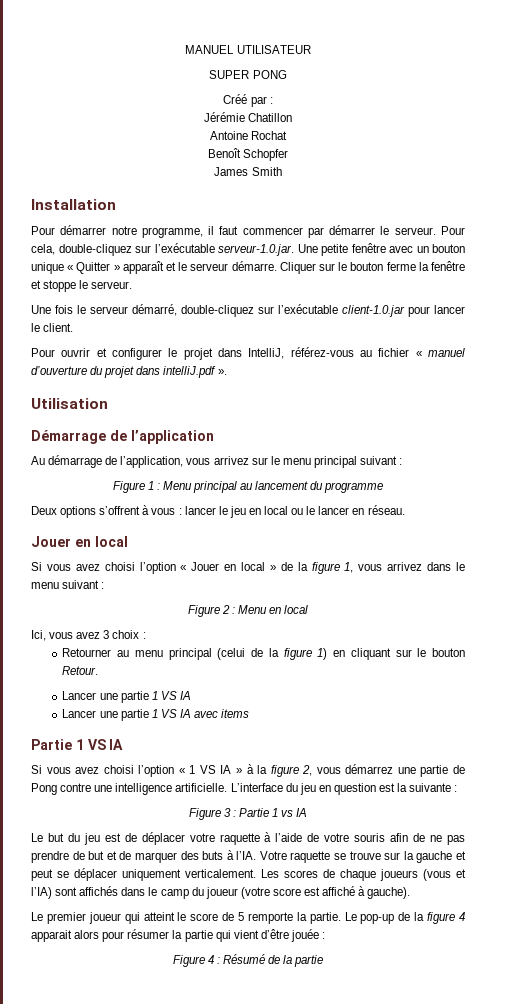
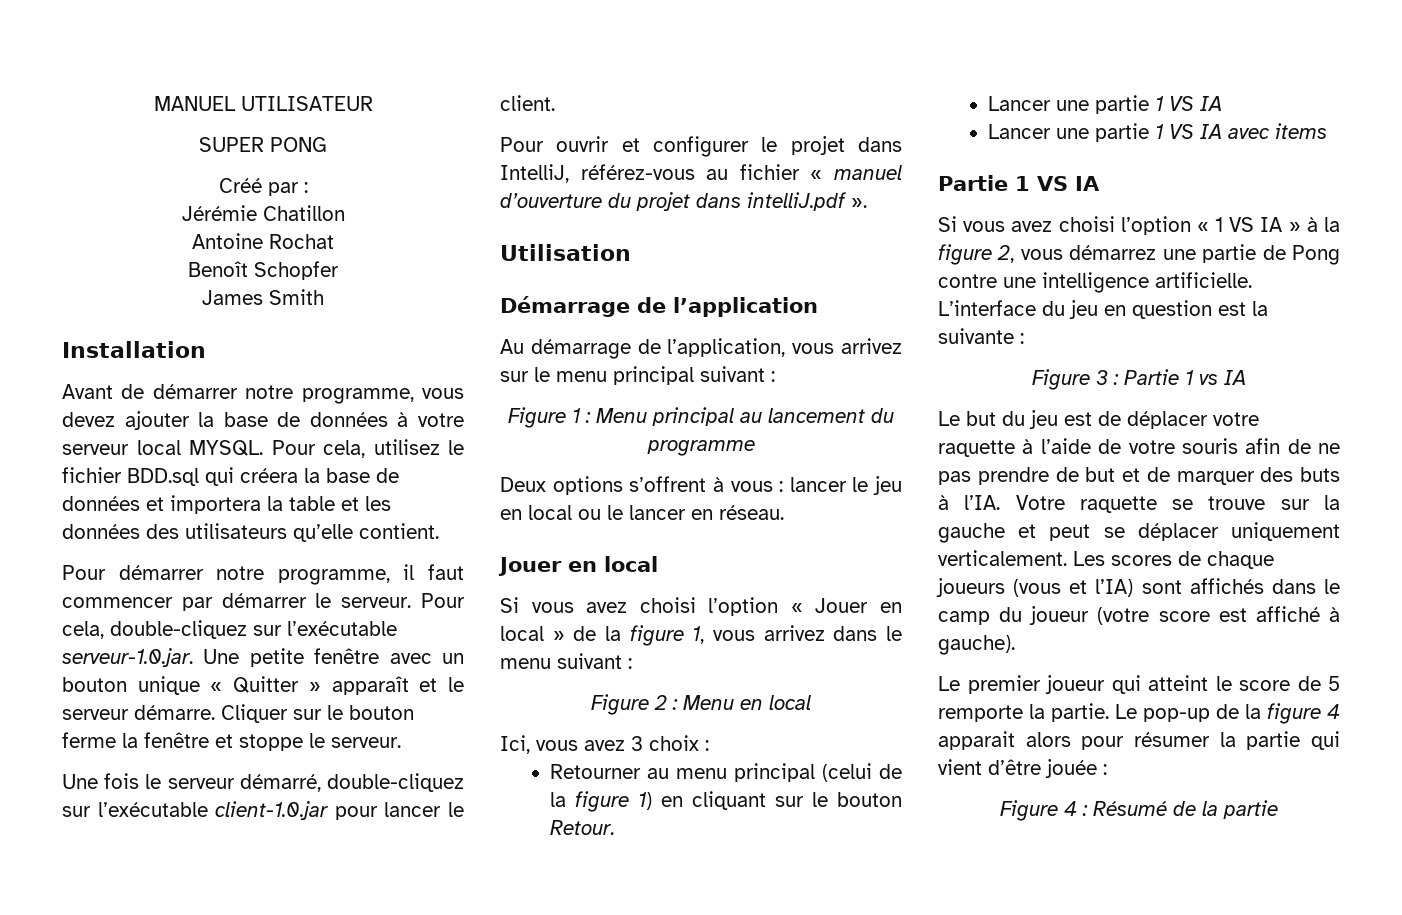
+ Avant de démarrer notre programme, vous devez ajouter la base de données à votre serveur local MYSQL. Pour cela, utilisez le fichier BDD.sql qui créera la base de données et importera la table et les données des utilisateurs qu’elle contient.

